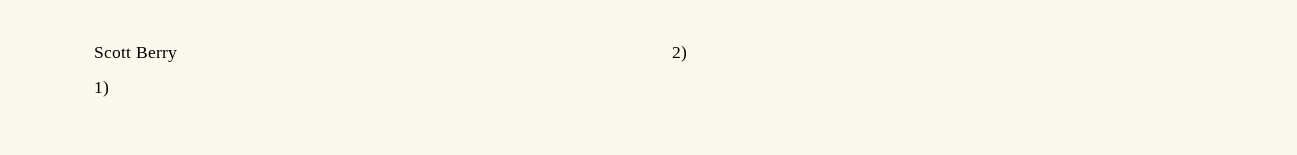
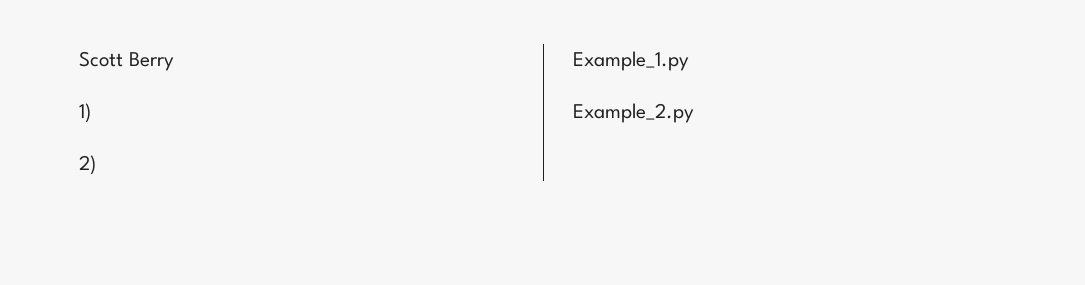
+ Example_1.py
+ Example_2.py

